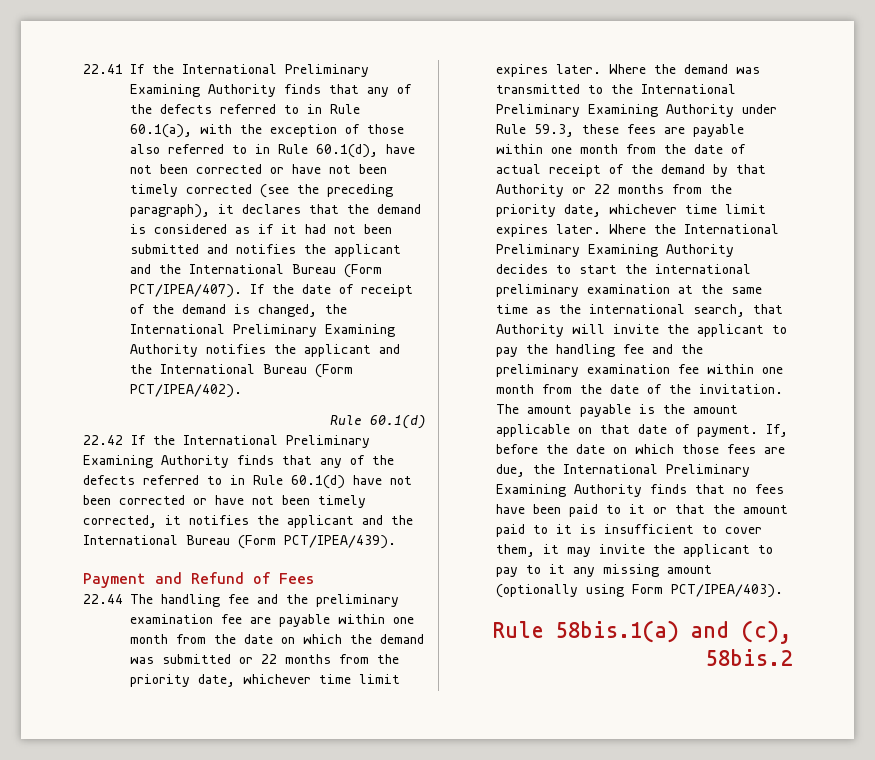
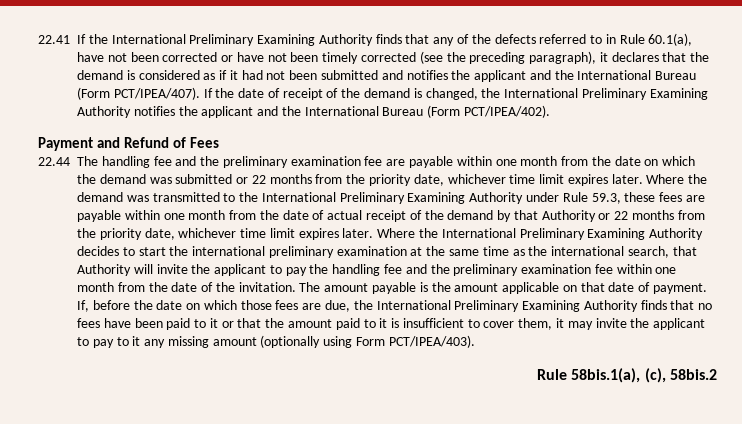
- 22.41 If the International Preliminary Examining Authority finds that any of the defects referred to in Rule 60.1(a), with the exception of those also referred to in Rule 60.1(d), have not been corrected or have not been timely corrected (see the preceding paragraph), it declares that the demand is considered as if it had not been submitted and notifies the applicant and the International Bureau (Form PCT/IPEA/407).
+ 22.41 If the International Preliminary Examining Authority finds that any of the defects referred to in Rule 60.1(a), have not been corrected or have not been timely corrected (see the preceding paragraph), it declares that the demand is considered as if it had not been submitted and notifies the applicant and the International Bureau (Form PCT/IPEA/407).
  If the date of receipt of the demand is changed, the International Preliminary Examining Authority notifies the applicant and the International Bureau (Form PCT/IPEA/402).
- Rule 60.1(d)
- 22.42 If the International Preliminary Examining Authority finds that any of the defects referred to in Rule 60.1(d) have not been corrected or have not been timely corrected, it notifies the applicant and the International Bureau (Form PCT/IPEA/439).
- Rule 58bis.1(a) and (c), 58bis.2
+ Rule 58bis.1(a), (c), 58bis.2

